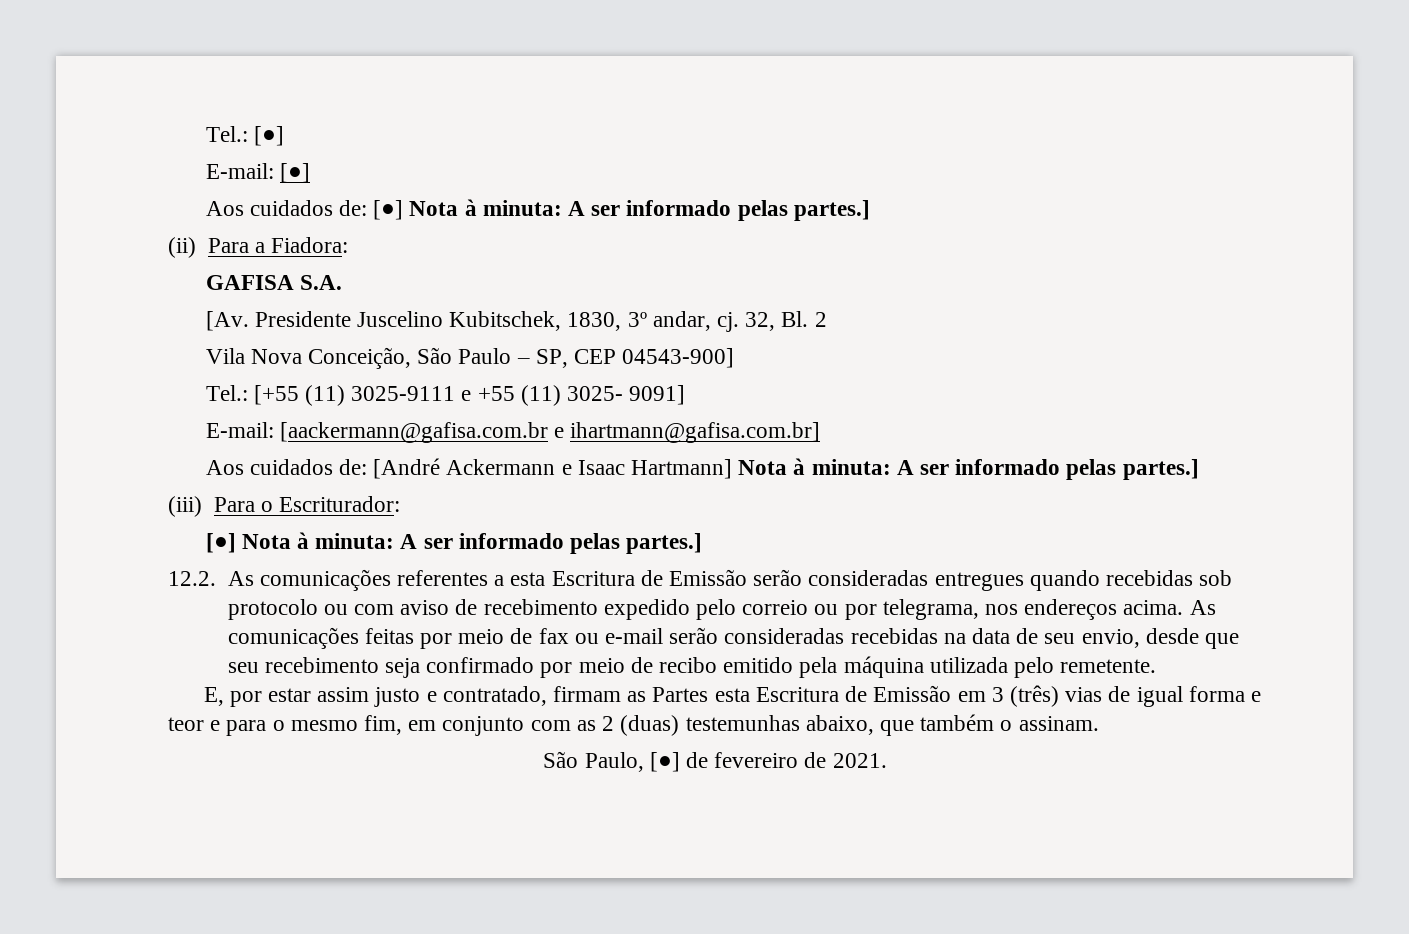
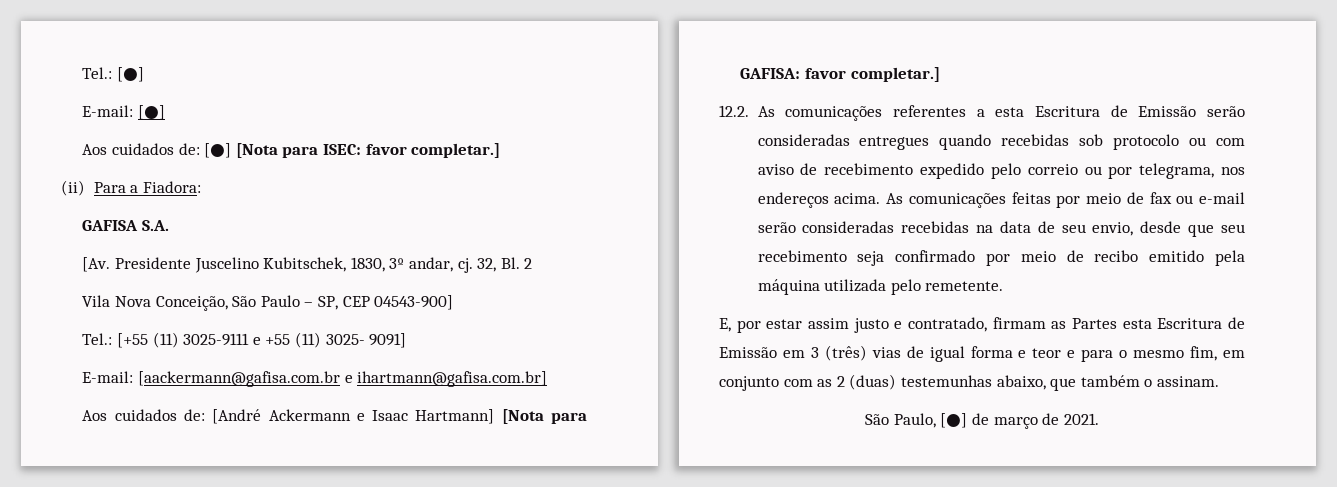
- Aos cuidados de: [●] Nota à minuta: A ser informado pelas partes.]
+ Aos cuidados de: [●] [Nota para ISEC: favor completar.]
- Aos cuidados de: [André Ackermann e Isaac Hartmann] Nota à minuta: A ser informado pelas partes.]
- (iii) Para o Escriturador:
- [●] Nota à minuta: A ser informado pelas partes.]
+ Aos cuidados de: [André Ackermann e Isaac Hartmann] [Nota para GAFISA: favor completar.]
- São Paulo, [●] de fevereiro de 2021.
+ São Paulo, [●] de março de 2021.

